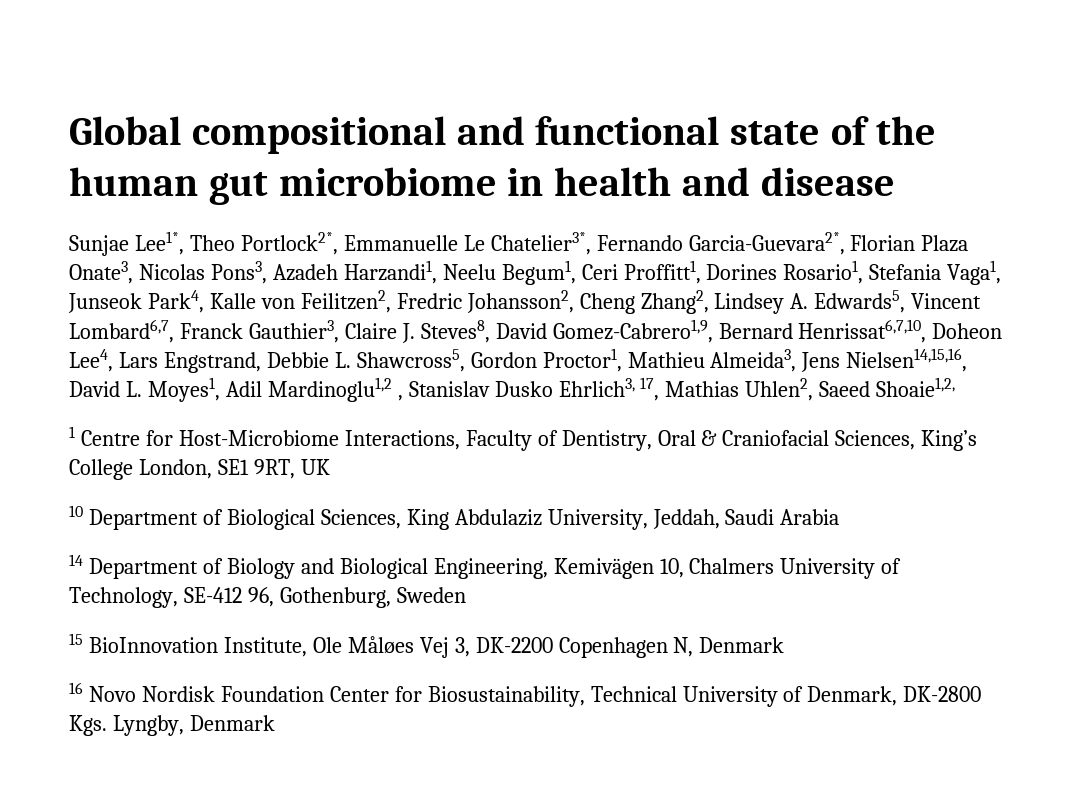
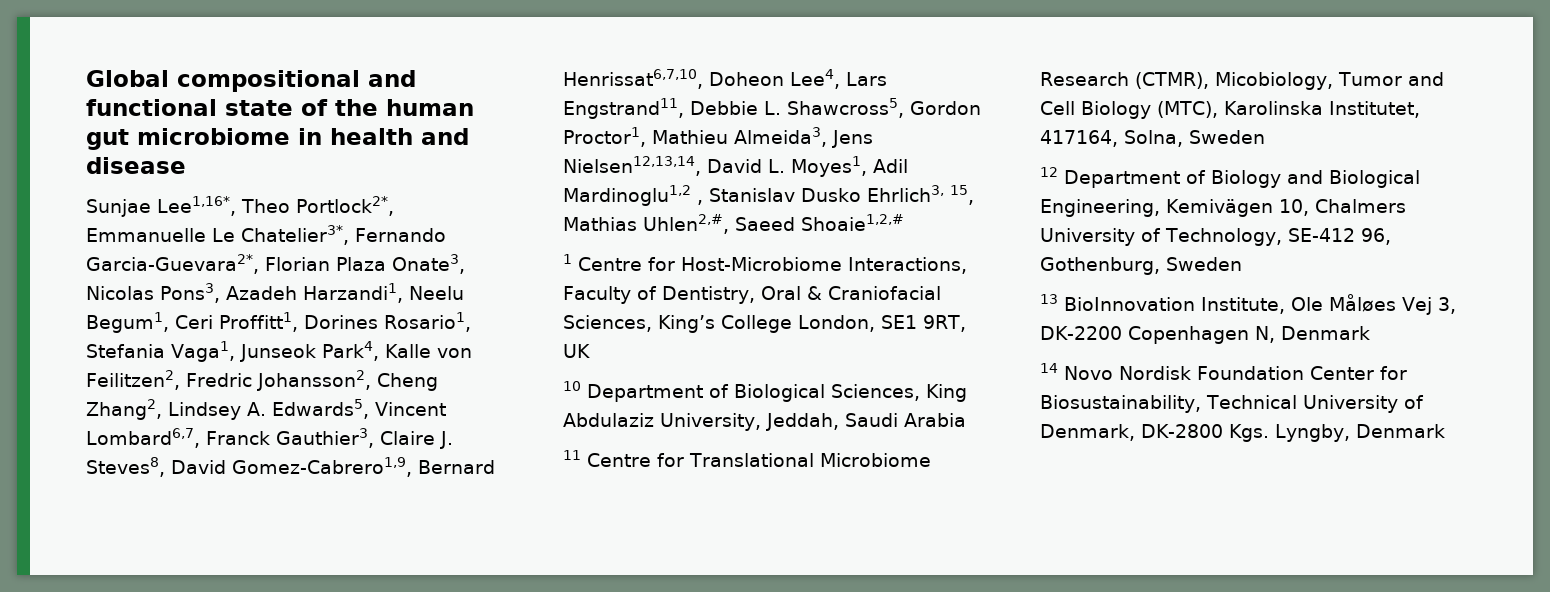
- Sunjae Lee1*, Theo Portlock2*, Emmanuelle Le Chatelier3*, Fernando Garcia-Guevara2*, Florian Plaza Onate3, Nicolas Pons3, Azadeh Harzandi1, Neelu Begum1, Ceri Proffitt1, Dorines Rosario1, Stefania Vaga1, Junseok Park4, Kalle von Feilitzen2, Fredric Johansson2, Cheng Zhang2, Lindsey A. Edwards5, Vincent Lombard6,7, Franck Gauthier3, Claire J. Steves8, David Gomez-Cabrero1,9, Bernard Henrissat6,7,10, Doheon Lee4, Lars Engstrand, Debbie L. Shawcross5, Gordon Proctor1, Mathieu Almeida3, Jens Nielsen14,15,16, David L. Moyes1, Adil Mardinoglu1,2 , Stanislav Dusko Ehrlich3, 17, Mathias Uhlen2, Saeed Shoaie1,2,
+ Sunjae Lee1,16*, Theo Portlock2*, Emmanuelle Le Chatelier3*, Fernando Garcia-Guevara2*, Florian Plaza Onate3, Nicolas Pons3, Azadeh Harzandi1, Neelu Begum1, Ceri Proffitt1, Dorines Rosario1, Stefania Vaga1, Junseok Park4, Kalle von Feilitzen2, Fredric Johansson2, Cheng Zhang2, Lindsey A. Edwards5, Vincent Lombard6,7, Franck Gauthier3, Claire J. Steves8, David Gomez-Cabrero1,9, Bernard Henrissat6,7,10, Doheon Lee4, Lars Engstrand11, Debbie L. Shawcross5, Gordon Proctor1, Mathieu Almeida3, Jens Nielsen12,13,14, David L. Moyes1, Adil Mardinoglu1,2 , Stanislav Dusko Ehrlich3, 15, Mathias Uhlen2,#, Saeed Shoaie1,2,#
- 14 Department of Biology and Biological Engineering, Kemivägen 10, Chalmers University of Technology, SE-412 96, Gothenburg, Sweden
+ 11 Centre for Translational Microbiome Research (CTMR), Micobiology, Tumor and Cell Biology (MTC), Karolinska Institutet, 417164, Solna, Sweden
+ 12 Department of Biology and Biological Engineering, Kemivägen 10, Chalmers University of Technology, SE-412 96, Gothenburg, Sweden
- 15 BioInnovation Institute, Ole Måløes Vej 3, DK-2200 Copenhagen N, Denmark
+ 13 BioInnovation Institute, Ole Måløes Vej 3, DK-2200 Copenhagen N, Denmark
- 16 Novo Nordisk Foundation Center for Biosustainability, Technical University of Denmark, DK-2800 Kgs. Lyngby, Denmark
+ 14 Novo Nordisk Foundation Center for Biosustainability, Technical University of Denmark, DK-2800 Kgs. Lyngby, Denmark

